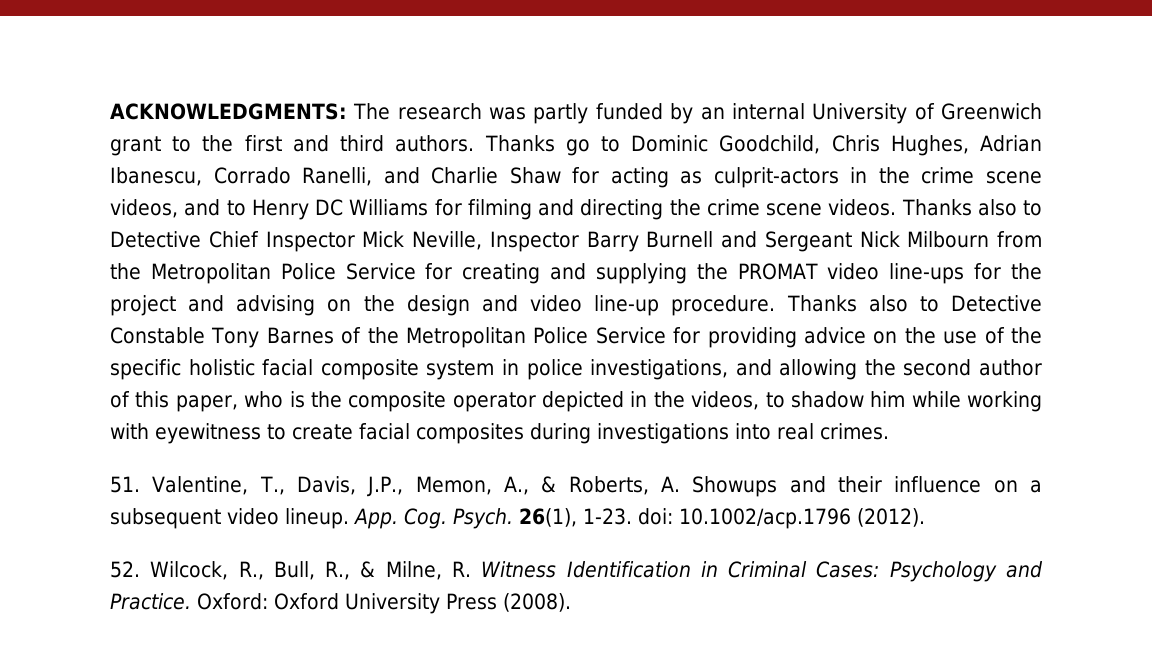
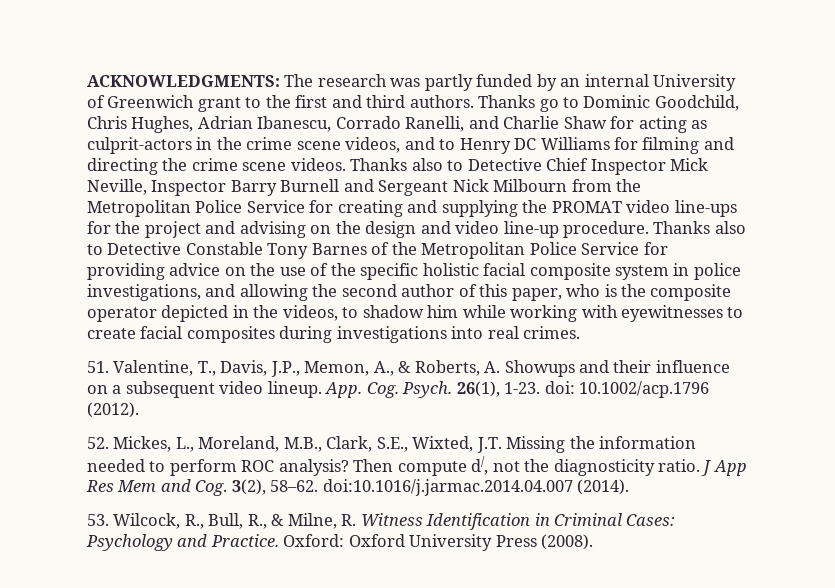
- Thanks also to Detective Constable Tony Barnes of the Metropolitan Police Service for providing advice on the use of the specific holistic facial composite system in police investigations, and allowing the second author of this paper, who is the composite operator depicted in the videos, to shadow him while working with eyewitness to create facial composites during investigations into real crimes.
+ Thanks also to Detective Constable Tony Barnes of the Metropolitan Police Service for providing advice on the use of the specific holistic facial composite system in police investigations, and allowing the second author of this paper, who is the composite operator depicted in the videos, to shadow him while working with eyewitnesses to create facial composites during investigations into real crimes.
- 52. Wilcock, R., Bull, R., & Milne, R. Witness Identification in Criminal Cases: Psychology and Practice.
+ 52. Mickes, L., Moreland, M.B., Clark, S.E., Wixted, J.T. Missing the information needed to perform ROC analysis? Then compute d/, not the diagnosticity ratio. J App Res Mem and Cog. 3(2), 58–62. doi:10.1016/j.jarmac.2014.04.007 (2014).
+ 53. Wilcock, R., Bull, R., & Milne, R. Witness Identification in Criminal Cases: Psychology and Practice.

